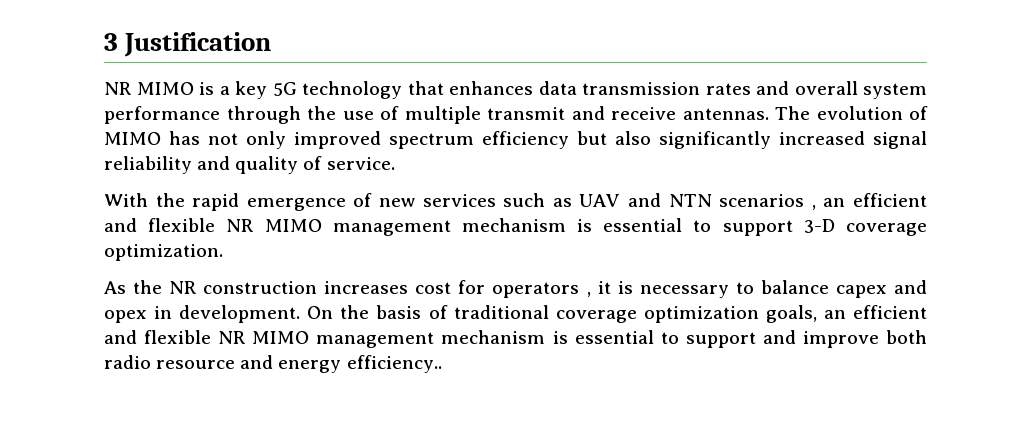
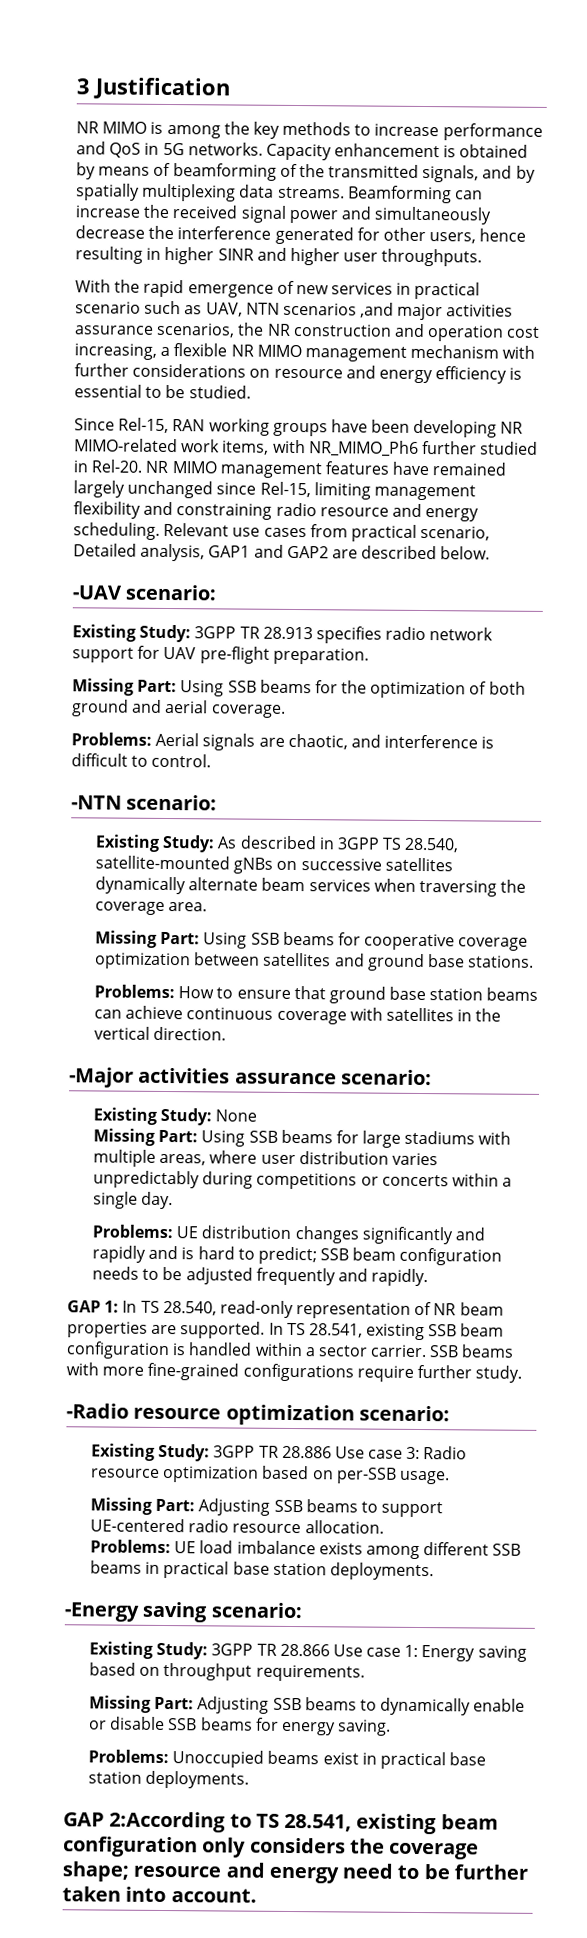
- NR MIMO is a key 5G technology that enhances data transmission rates and overall system performance through the use of multiple transmit and receive antennas. The evolution of MIMO has not only improved spectrum efficiency but also significantly increased signal reliability and quality of service.
+ NR MIMO is among the key methods to increase performance and QoS in 5G networks. Capacity enhancement is obtained by means of beamforming of the transmitted signals, and by spatially multiplexing data streams. Beamforming can increase the received signal power and simultaneously decrease the interference generated for other users, hence resulting in higher SINR and higher user throughputs.
- With the rapid emergence of new services such as UAV and NTN scenarios , an efficient and flexible NR MIMO management mechanism is essential to support 3-D coverage optimization.
- As the NR construction increases cost for operators , it is necessary to balance capex and opex in development. On the basis of traditional coverage optimization goals, an efficient and flexible NR MIMO management mechanism is essential to support and improve both radio resource and energy efficiency..
+ With the rapid emergence of new services in practical scenario such as UAV, NTN scenarios ,and major activities assurance scenarios, the NR construction and operation cost increasing, a flexible NR MIMO management mechanism with further considerations on resource and energy efficiency is essential to be studied.
+ Since Rel-15, RAN working groups have been developing NR MIMO-related work items, with NR_MIMO_Ph6 further studied in Rel-20. NR MIMO management features have remained largely unchanged since Rel-15, limiting management flexibility and constraining radio resource and energy scheduling. Relevant use cases from practical scenario, Detailed analysis, GAP1 and GAP2 are described below.
+ -UAV scenario:
+ Existing Study: 3GPP TR 28.913 specifies radio network support for UAV pre-flight preparation.
+ Missing Part: Using SSB beams for the optimization of both ground and aerial coverage.
+ Problems: Aerial signals are chaotic, and interference is difficult to control.
+ -NTN scenario:
+ Existing Study: As described in 3GPP TS 28.540, satellite-mounted gNBs on successive satellites dynamically alternate beam services when traversing the coverage area.
+ Missing Part: Using SSB beams for cooperative coverage optimization between satellites and ground base stations.
+ Problems: How to ensure that ground base station beams can achieve continuous coverage with satellites in the vertical direction.
+ -Major activities assurance scenario:
+ Existing Study: None
+ Missing Part: Using SSB beams for large stadiums with multiple areas, where user distribution varies unpredictably during competitions or concerts within a single day.
+ Problems: UE distribution changes significantly and rapidly and is hard to predict; SSB beam configuration needs to be adjusted frequently and rapidly.
+ GAP 1: In TS 28.540, read-only representation of NR beam properties are supported. In TS 28.541, existing SSB beam configuration is handled within a sector carrier. SSB beams with more fine-grained configurations require further study.
+ -Radio resource optimization scenario:
+ Existing Study: 3GPP TR 28.886 Use case 3: Radio resource optimization based on per-SSB usage.
+ Missing Part: Adjusting SSB beams to support UE-centered radio resource allocation.
+ Problems: UE load imbalance exists among different SSB beams in practical base station deployments.
+ -Energy saving scenario:
+ Existing Study: 3GPP TR 28.866 Use case 1: Energy saving based on throughput requirements.
+ Missing Part: Adjusting SSB beams to dynamically enable or disable SSB beams for energy saving.
+ Problems: Unoccupied beams exist in practical base station deployments.
+ GAP 2:According to TS 28.541, existing beam configuration only considers the coverage shape; resource and energy need to be further taken into account.

